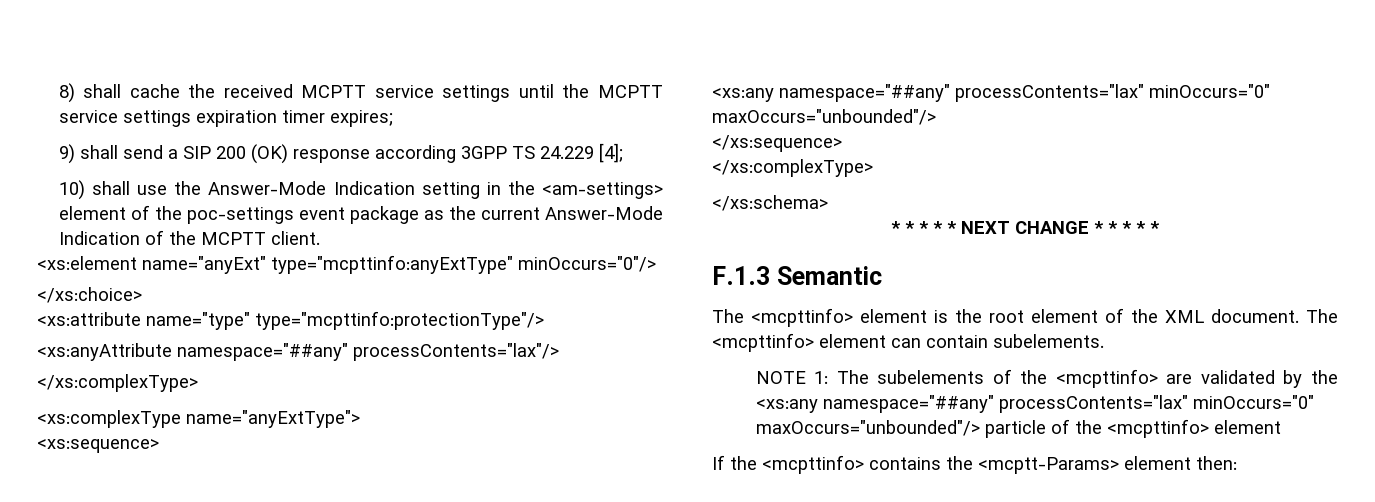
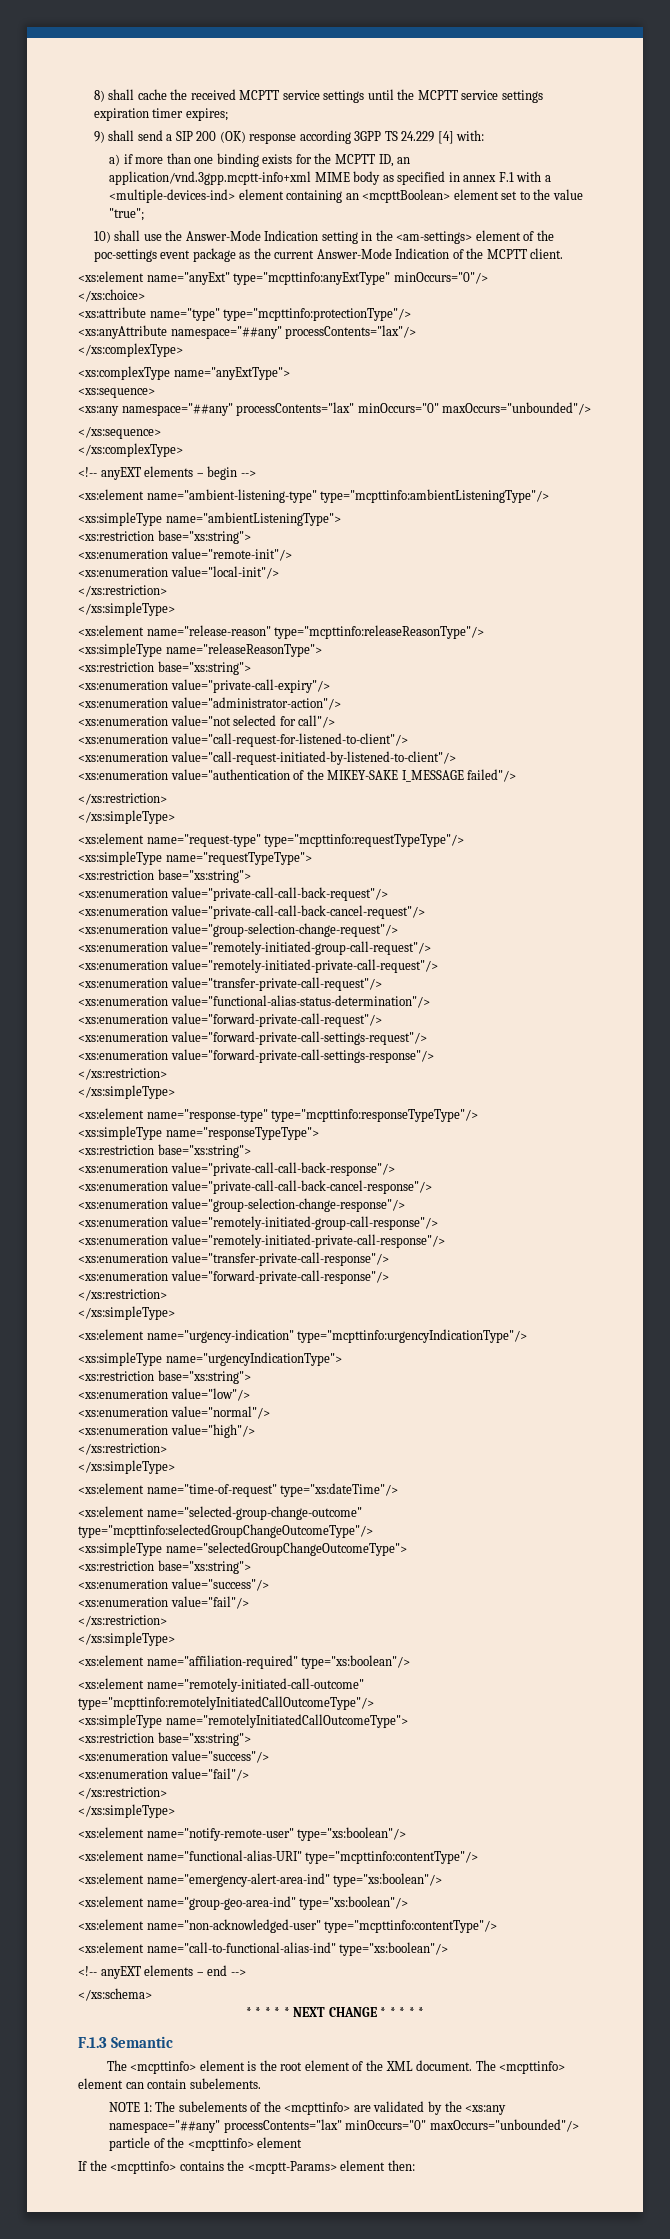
- 9) shall send a SIP 200 (OK) response according 3GPP TS 24.229 [4];
+ 9) shall send a SIP 200 (OK) response according 3GPP TS 24.229 [4] with:
+ a) if more than one binding exists for the MCPTT ID, an application/vnd.3gpp.mcptt-info+xml MIME body as specified in annex F.1 with a <multiple-devices-ind> element containing an <mcpttBoolean> element set to the value "true";
+ <!-- anyEXT elements – begin -->
+ <xs:element name="ambient-listening-type" type="mcpttinfo:ambientListeningType"/>
+ <xs:simpleType name="ambientListeningType">
+ <xs:restriction base="xs:string">
+ <xs:enumeration value="remote-init"/>
+ <xs:enumeration value="local-init"/>
+ </xs:restriction>
+ </xs:simpleType>
+ <xs:element name="release-reason" type="mcpttinfo:releaseReasonType"/>
+ <xs:simpleType name="releaseReasonType">
+ <xs:restriction base="xs:string">
+ <xs:enumeration value="private-call-expiry"/>
+ <xs:enumeration value="administrator-action"/>
+ <xs:enumeration value="not selected for call"/>
+ <xs:enumeration value="call-request-for-listened-to-client"/>
+ <xs:enumeration value="call-request-initiated-by-listened-to-client"/>
+ <xs:enumeration value="authentication of the MIKEY-SAKE I_MESSAGE failed"/>
+ </xs:restriction>
+ </xs:simpleType>
+ <xs:element name="request-type" type="mcpttinfo:requestTypeType"/>
+ <xs:simpleType name="requestTypeType">
+ <xs:restriction base="xs:string">
+ <xs:enumeration value="private-call-call-back-request"/>
+ <xs:enumeration value="private-call-call-back-cancel-request"/>
+ <xs:enumeration value="group-selection-change-request"/>
+ <xs:enumeration value="remotely-initiated-group-call-request"/>
+ <xs:enumeration value="remotely-initiated-private-call-request"/>
+ <xs:enumeration value="transfer-private-call-request"/>
+ <xs:enumeration value="functional-alias-status-determination"/>
+ <xs:enumeration value="forward-private-call-request"/>
+ <xs:enumeration value="forward-private-call-settings-request"/>
+ <xs:enumeration value="forward-private-call-settings-response"/>
+ </xs:restriction>
+ </xs:simpleType>
+ <xs:element name="response-type" type="mcpttinfo:responseTypeType"/>
+ <xs:simpleType name="responseTypeType">
+ <xs:restriction base="xs:string">
+ <xs:enumeration value="private-call-call-back-response"/>
+ <xs:enumeration value="private-call-call-back-cancel-response"/>
+ <xs:enumeration value="group-selection-change-response"/>
+ <xs:enumeration value="remotely-initiated-group-call-response"/>
+ <xs:enumeration value="remotely-initiated-private-call-response"/>
+ <xs:enumeration value="transfer-private-call-response"/>
+ <xs:enumeration value="forward-private-call-response"/>
+ </xs:restriction>
+ </xs:simpleType>
+ <xs:element name="urgency-indication" type="mcpttinfo:urgencyIndicationType"/>
+ <xs:simpleType name="urgencyIndicationType">
+ <xs:restriction base="xs:string">
+ <xs:enumeration value="low"/>
+ <xs:enumeration value="normal"/>
+ <xs:enumeration value="high"/>
+ </xs:restriction>
+ </xs:simpleType>
+ <xs:element name="time-of-request" type="xs:dateTime"/>
+ <xs:element name="selected-group-change-outcome" type="mcpttinfo:selectedGroupChangeOutcomeType"/>
+ <xs:simpleType name="selectedGroupChangeOutcomeType">
+ <xs:restriction base="xs:string">
+ <xs:enumeration value="success"/>
+ <xs:enumeration value="fail"/>
+ </xs:restriction>
+ </xs:simpleType>
+ <xs:element name="affiliation-required" type="xs:boolean"/>
+ <xs:element name="remotely-initiated-call-outcome" type="mcpttinfo:remotelyInitiatedCallOutcomeType"/>
+ <xs:simpleType name="remotelyInitiatedCallOutcomeType">
+ <xs:restriction base="xs:string">
+ <xs:enumeration value="success"/>
+ <xs:enumeration value="fail"/>
+ </xs:restriction>
+ </xs:simpleType>
+ <xs:element name="notify-remote-user" type="xs:boolean"/>
+ <xs:element name="functional-alias-URI" type="mcpttinfo:contentType"/>
+ <xs:element name="emergency-alert-area-ind" type="xs:boolean"/>
+ <xs:element name="group-geo-area-ind" type="xs:boolean"/>
+ <xs:element name="non-acknowledged-user" type="mcpttinfo:contentType"/>
+ <xs:element name="call-to-functional-alias-ind" type="xs:boolean"/>
+ <!-- anyEXT elements – end -->

